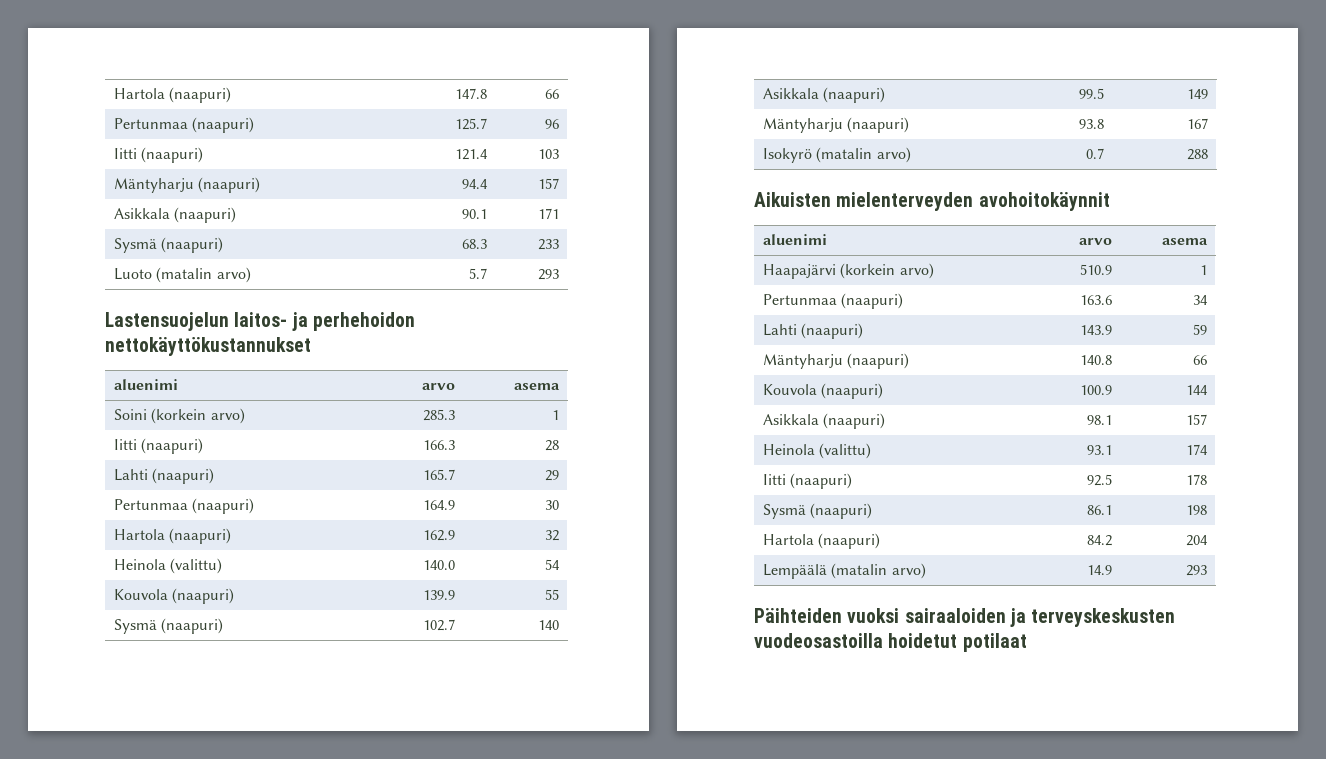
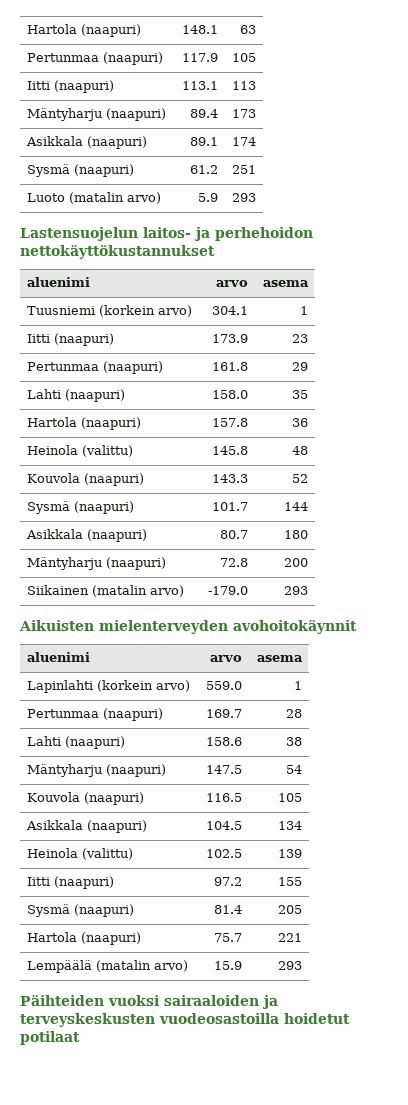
- Hartola (naapuri) | 147.8 | 66
- Pertunmaa (naapuri) | 125.7 | 96
- Iitti (naapuri) | 121.4 | 103
- Mäntyharju (naapuri) | 94.4 | 157
- Asikkala (naapuri) | 90.1 | 171
- Sysmä (naapuri) | 68.3 | 233
+ Hartola (naapuri) | 148.1 | 63
+ Pertunmaa (naapuri) | 117.9 | 105
+ Iitti (naapuri) | 113.1 | 113
+ Mäntyharju (naapuri) | 89.4 | 173
+ Asikkala (naapuri) | 89.1 | 174
+ Sysmä (naapuri) | 61.2 | 251
- Luoto (matalin arvo) | 5.7 | 293
+ Luoto (matalin arvo) | 5.9 | 293
- Soini (korkein arvo) | 285.3 | 1
+ Tuusniemi (korkein arvo) | 304.1 | 1
- Iitti (naapuri) | 166.3 | 28
- Lahti (naapuri) | 165.7 | 29
- Pertunmaa (naapuri) | 164.9 | 30
- Hartola (naapuri) | 162.9 | 32
- Heinola (valittu) | 140.0 | 54
- Kouvola (naapuri) | 139.9 | 55
- Sysmä (naapuri) | 102.7 | 140
- Asikkala (naapuri) | 99.5 | 149
- Mäntyharju (naapuri) | 93.8 | 167
- Isokyrö (matalin arvo) | 0.7 | 288
+ Iitti (naapuri) | 173.9 | 23
+ Pertunmaa (naapuri) | 161.8 | 29
+ Lahti (naapuri) | 158.0 | 35
+ Hartola (naapuri) | 157.8 | 36
+ Heinola (valittu) | 145.8 | 48
+ Kouvola (naapuri) | 143.3 | 52
+ Sysmä (naapuri) | 101.7 | 144
+ Asikkala (naapuri) | 80.7 | 180
+ Mäntyharju (naapuri) | 72.8 | 200
+ Siikainen (matalin arvo) | -179.0 | 293
- Haapajärvi (korkein arvo) | 510.9 | 1
+ Lapinlahti (korkein arvo) | 559.0 | 1
- Pertunmaa (naapuri) | 163.6 | 34
- Lahti (naapuri) | 143.9 | 59
- Mäntyharju (naapuri) | 140.8 | 66
- Kouvola (naapuri) | 100.9 | 144
- Asikkala (naapuri) | 98.1 | 157
- Heinola (valittu) | 93.1 | 174
- Iitti (naapuri) | 92.5 | 178
- Sysmä (naapuri) | 86.1 | 198
- Hartola (naapuri) | 84.2 | 204
+ Pertunmaa (naapuri) | 169.7 | 28
+ Lahti (naapuri) | 158.6 | 38
+ Mäntyharju (naapuri) | 147.5 | 54
+ Kouvola (naapuri) | 116.5 | 105
+ Asikkala (naapuri) | 104.5 | 134
+ Heinola (valittu) | 102.5 | 139
+ Iitti (naapuri) | 97.2 | 155
+ Sysmä (naapuri) | 81.4 | 205
+ Hartola (naapuri) | 75.7 | 221
- Lempäälä (matalin arvo) | 14.9 | 293
+ Lempäälä (matalin arvo) | 15.9 | 293

